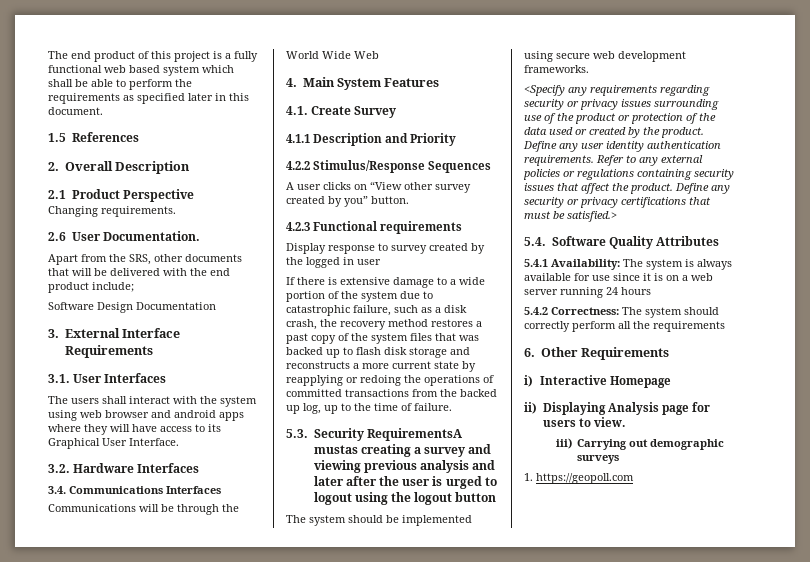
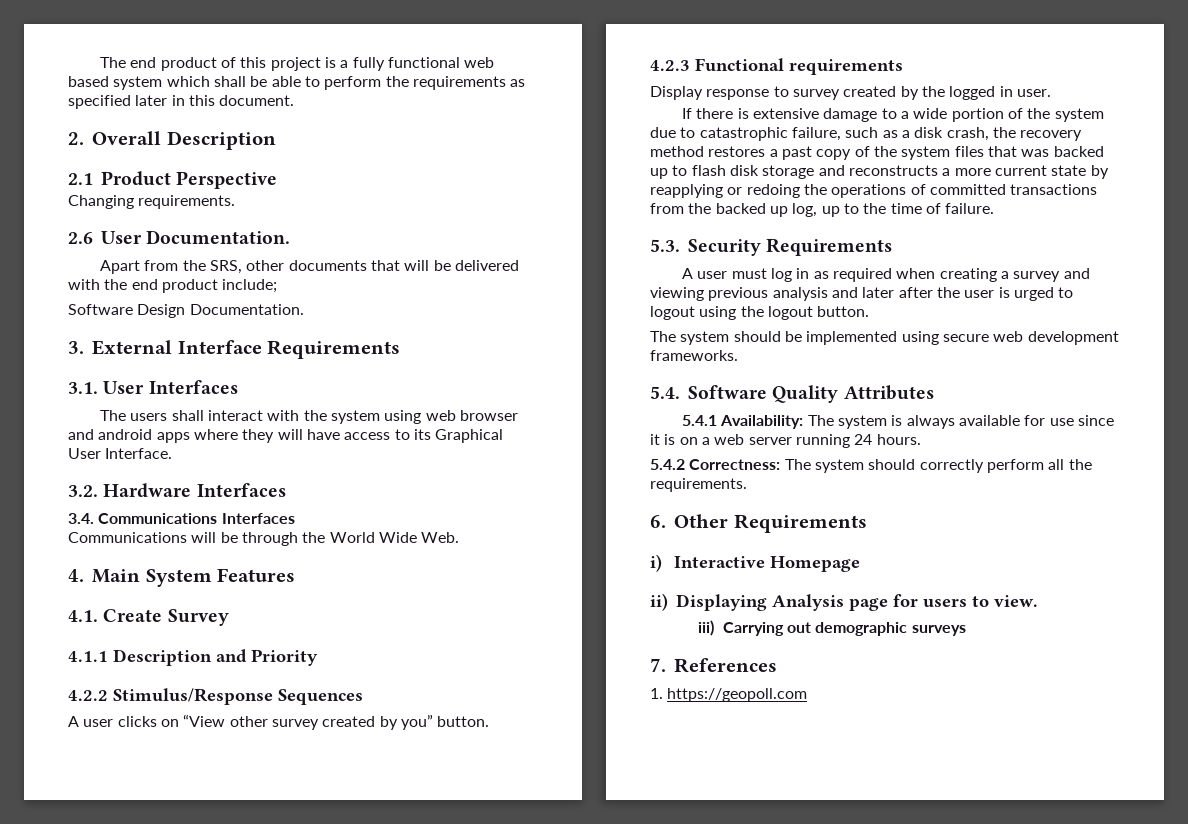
- 1.5 References
- Software Design Documentation
+ Software Design Documentation.
- Communications will be through the World Wide Web
+ Communications will be through the World Wide Web.
- Display response to survey created by the logged in user
+ Display response to survey created by the logged in user.
- 5.3. Security RequirementsA mustas creating a survey and viewing previous analysis and later after the user is urged to logout using the logout button
+ 5.3. Security Requirements
+ A user must log in as required when creating a survey and viewing previous analysis and later after the user is urged to logout using the logout button.
- <Specify any requirements regarding security or privacy issues surrounding use of the product or protection of the data used or created by the product. Define any user identity authentication requirements. Refer to any external policies or regulations containing security issues that affect the product. Define any security or privacy certifications that must be satisfied.>
- 5.4.1 Availability: The system is always available for use since it is on a web server running 24 hours
+ 5.4.1 Availability: The system is always available for use since it is on a web server running 24 hours.
- 5.4.2 Correctness: The system should correctly perform all the requirements
+ 5.4.2 Correctness: The system should correctly perform all the requirements.
+ 7. References

